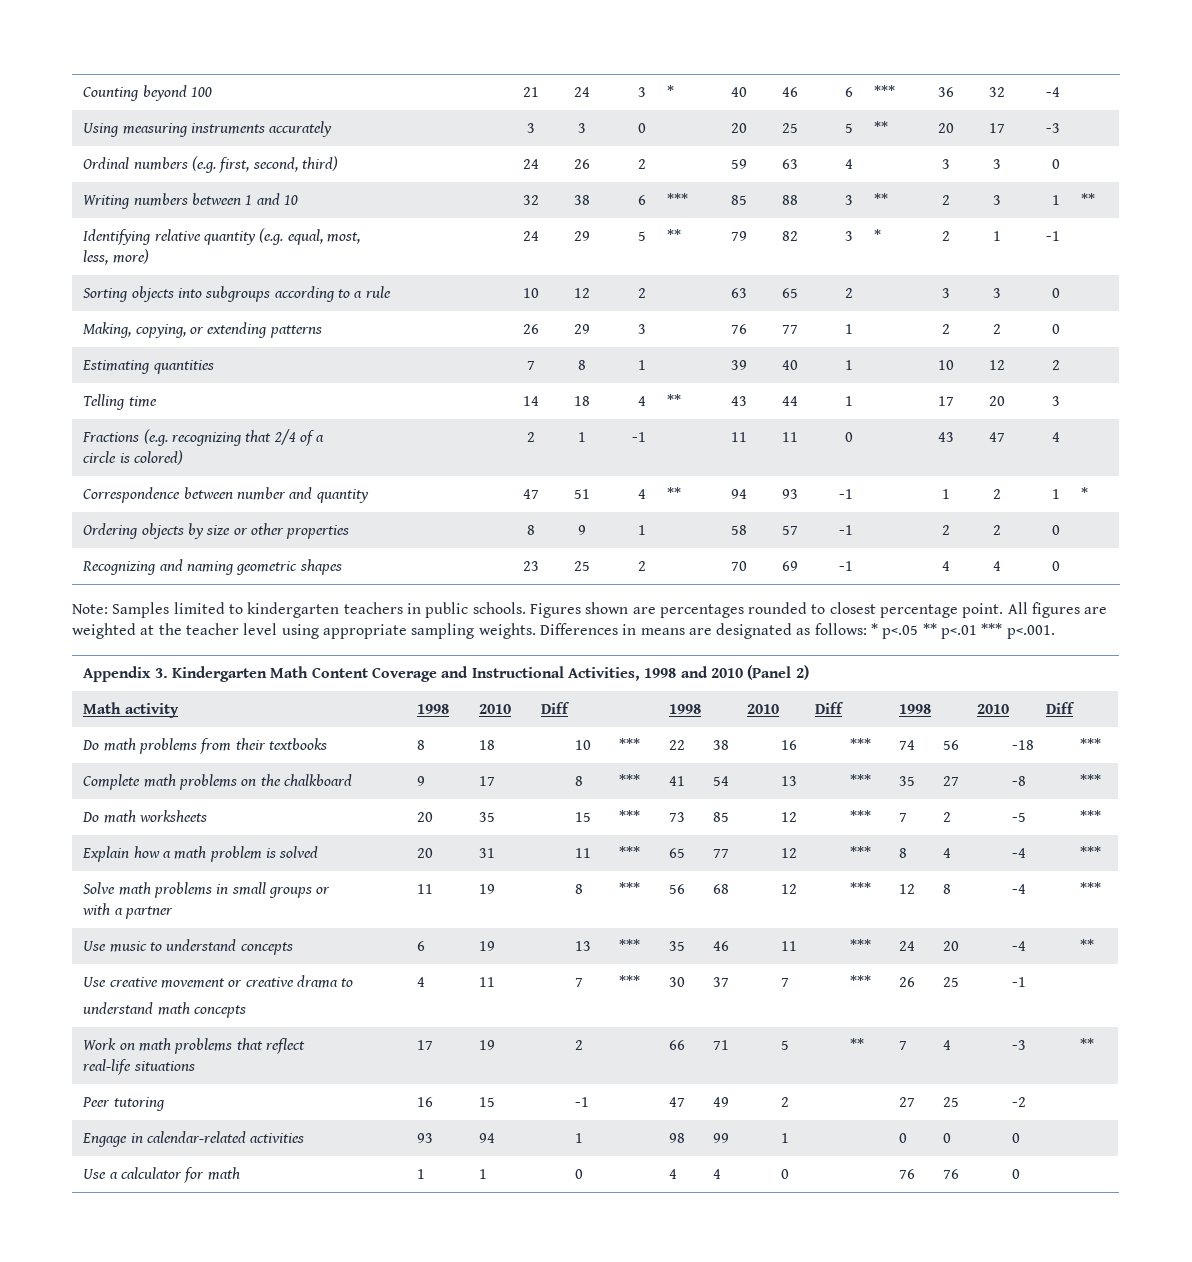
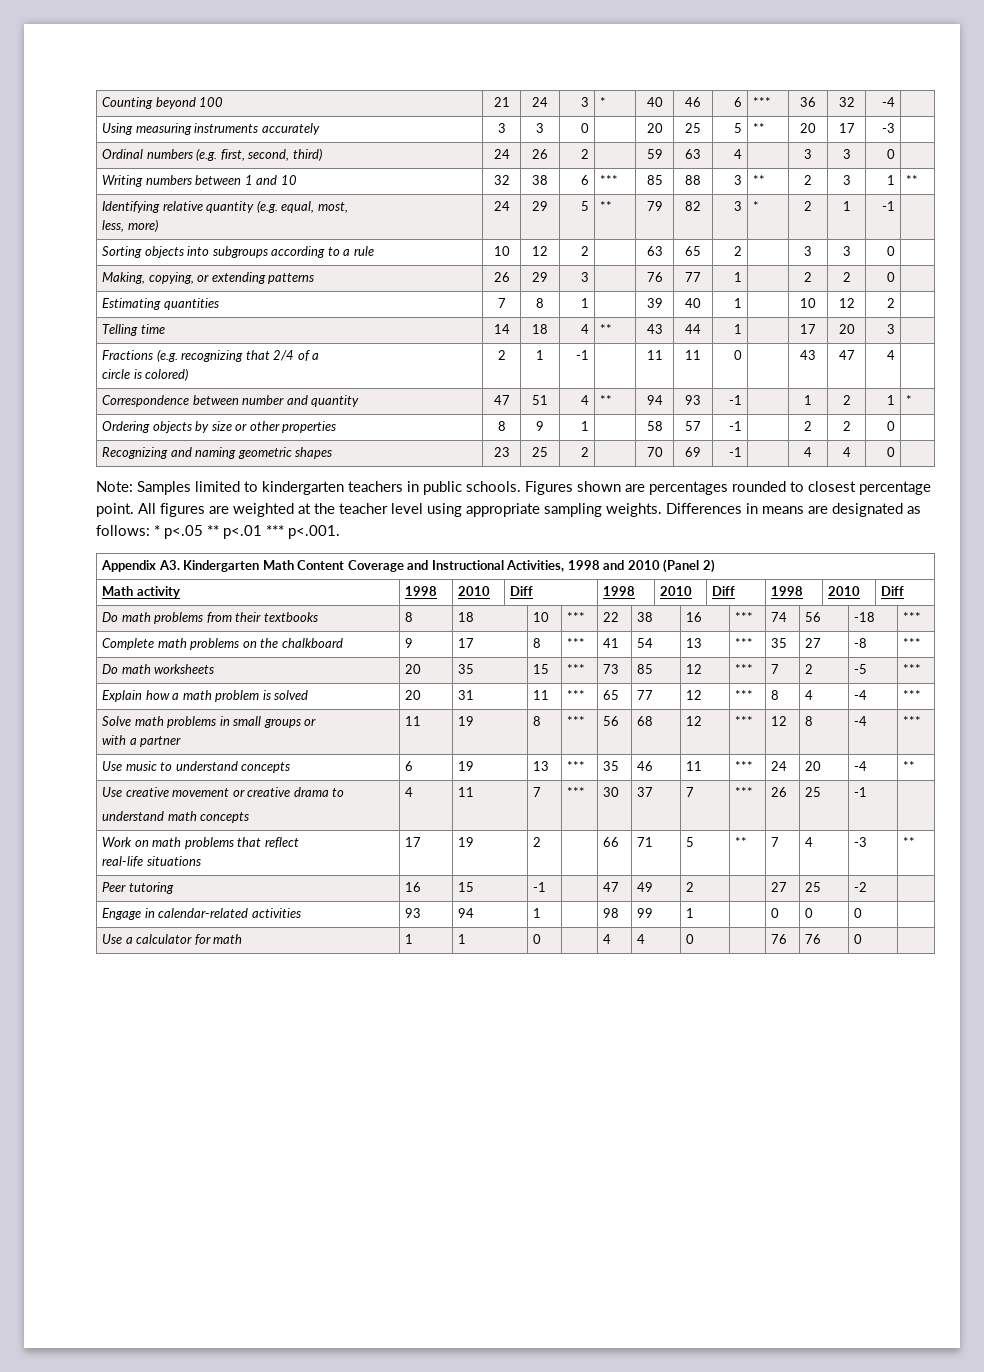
- Appendix 3. Kindergarten Math Content Coverage and Instructional Activities, 1998 and 2010 (Panel 2)
+ Appendix A3. Kindergarten Math Content Coverage and Instructional Activities, 1998 and 2010 (Panel 2)

